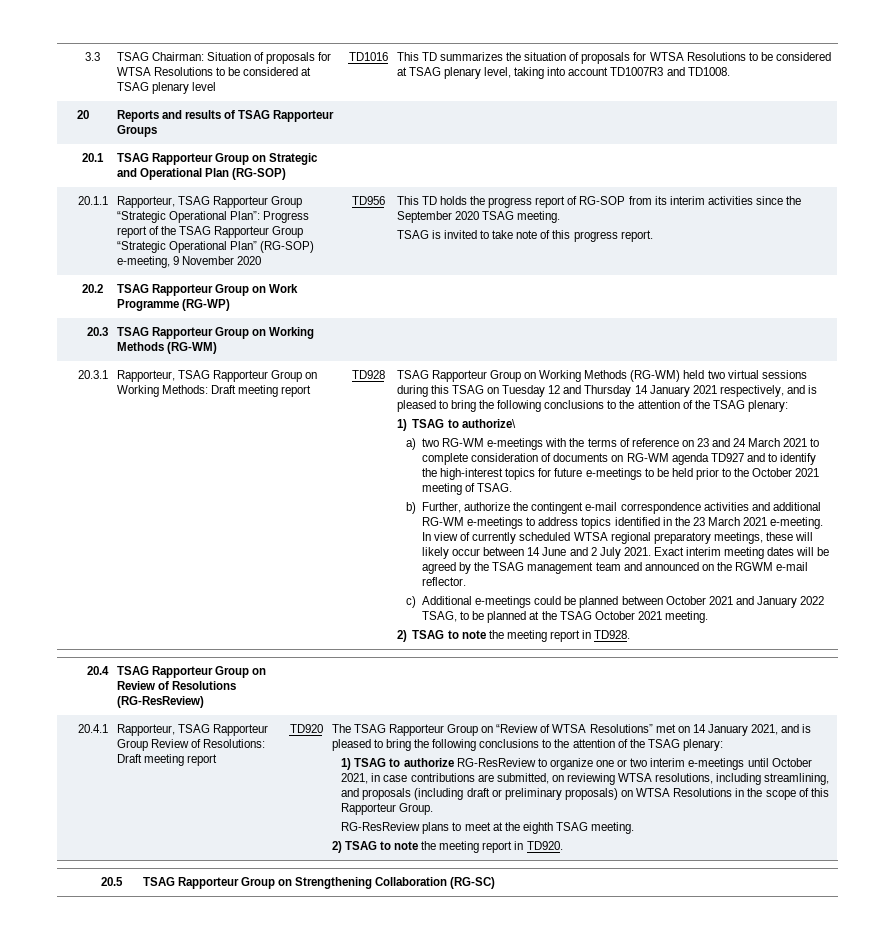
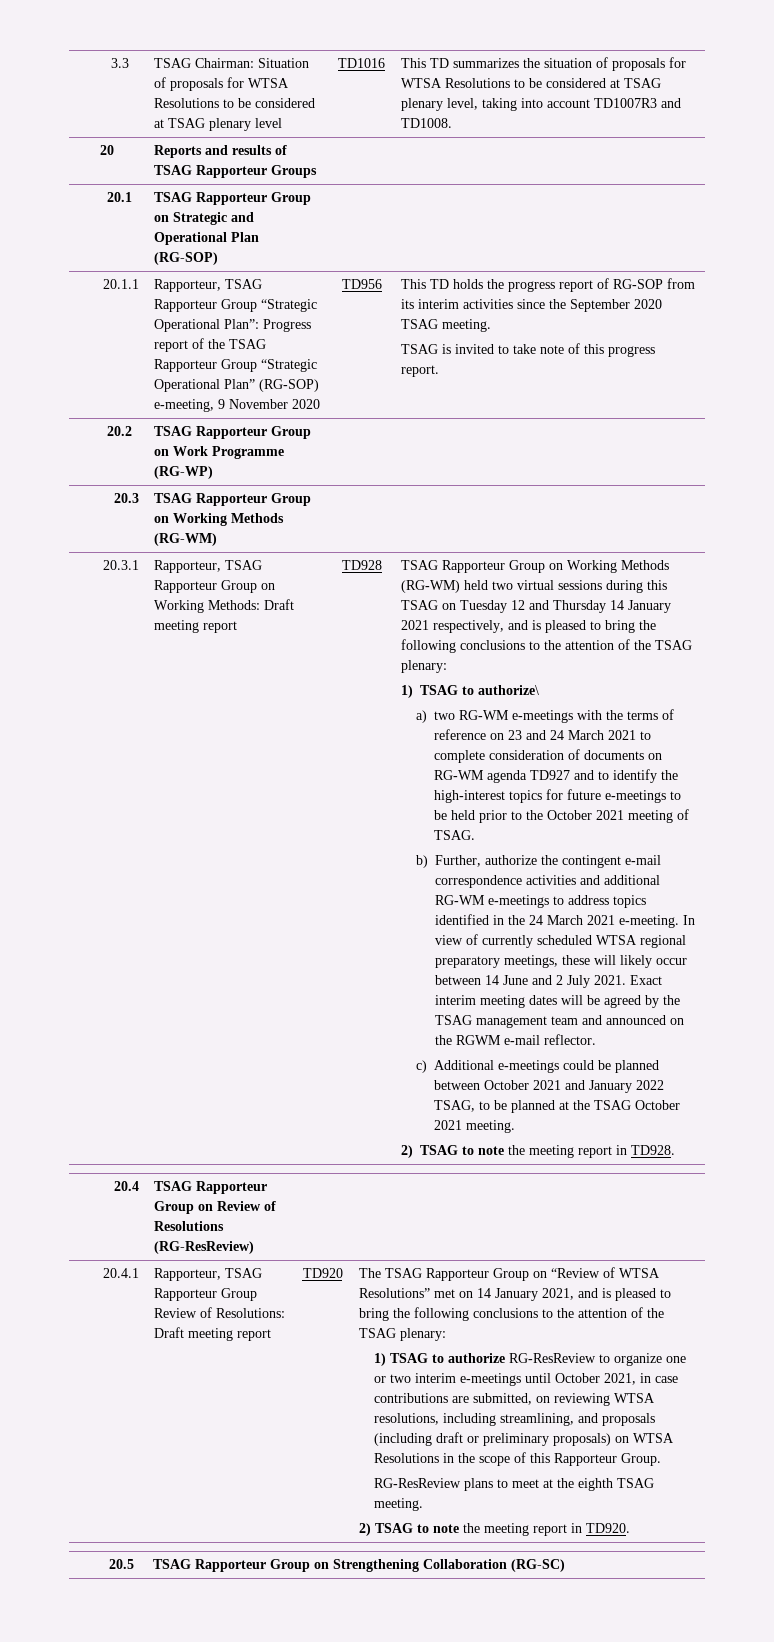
- b) Further, authorize the contingent e-mail correspondence activities and additional RG-WM e-meetings to address topics identified in the 23 March 2021 e-meeting.
+ b) Further, authorize the contingent e-mail correspondence activities and additional RG-WM e-meetings to address topics identified in the 24 March 2021 e-meeting.

